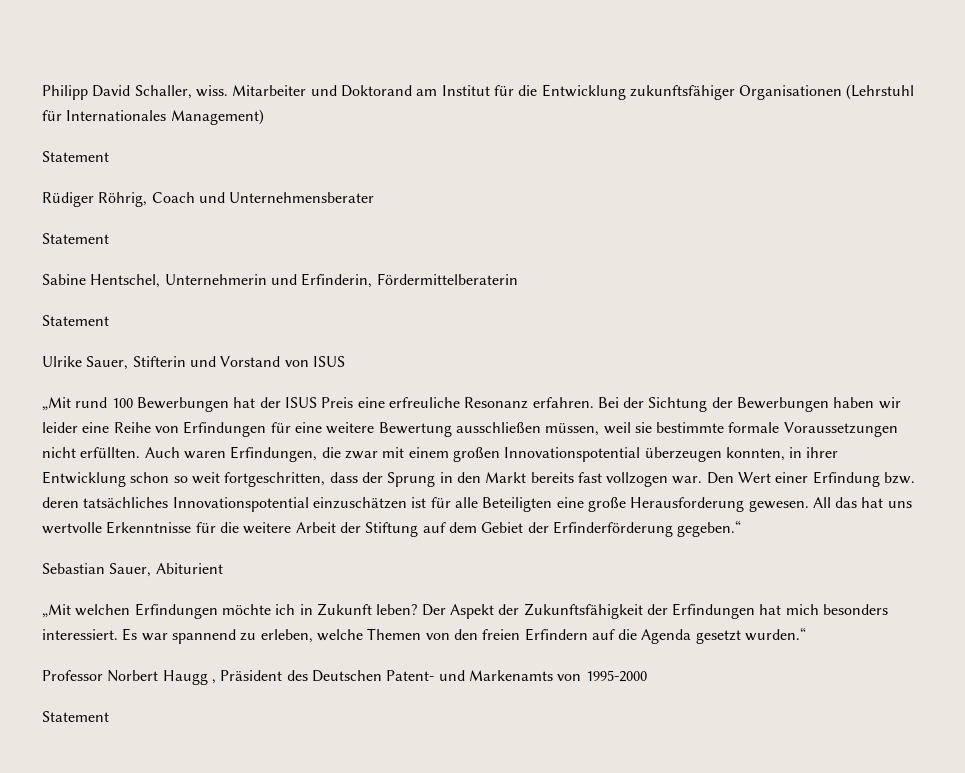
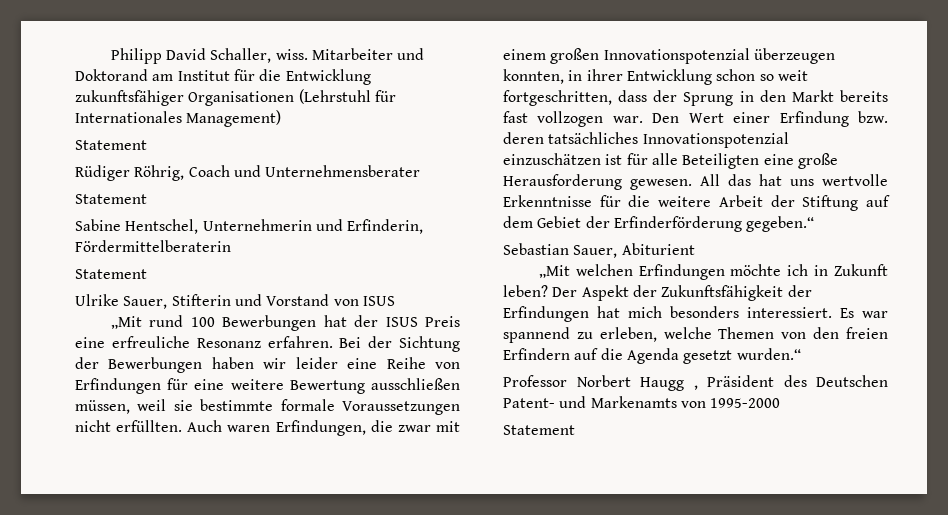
- Auch waren Erfindungen, die zwar mit einem großen Innovationspotential überzeugen konnten, in ihrer Entwicklung schon so weit fortgeschritten, dass der Sprung in den Markt bereits fast vollzogen war.
+ Auch waren Erfindungen, die zwar mit einem großen Innovationspotenzial überzeugen konnten, in ihrer Entwicklung schon so weit fortgeschritten, dass der Sprung in den Markt bereits fast vollzogen war.
- Den Wert einer Erfindung bzw. deren tatsächliches Innovationspotential einzuschätzen ist für alle Beteiligten eine große Herausforderung gewesen.
+ Den Wert einer Erfindung bzw. deren tatsächliches Innovationspotenzial einzuschätzen ist für alle Beteiligten eine große Herausforderung gewesen.

